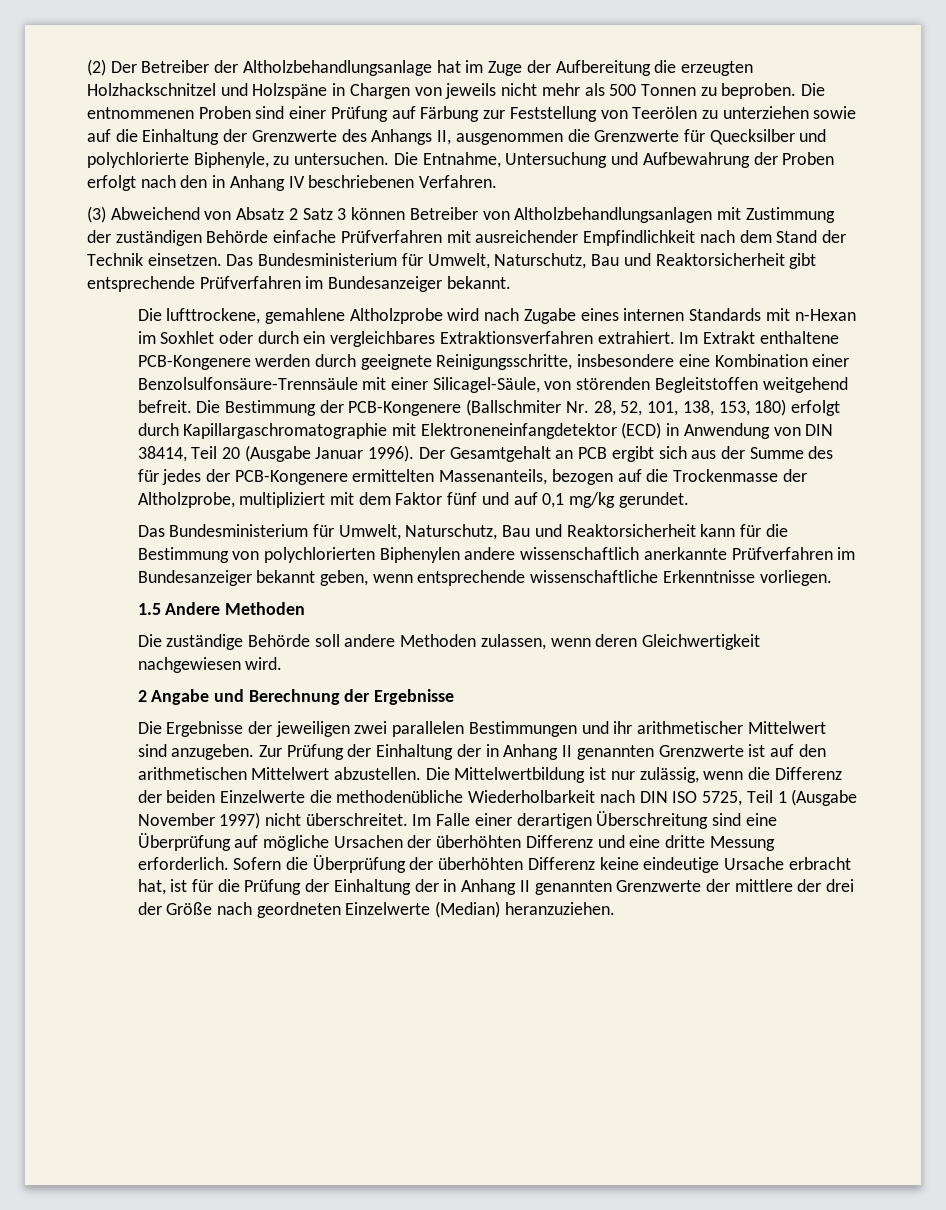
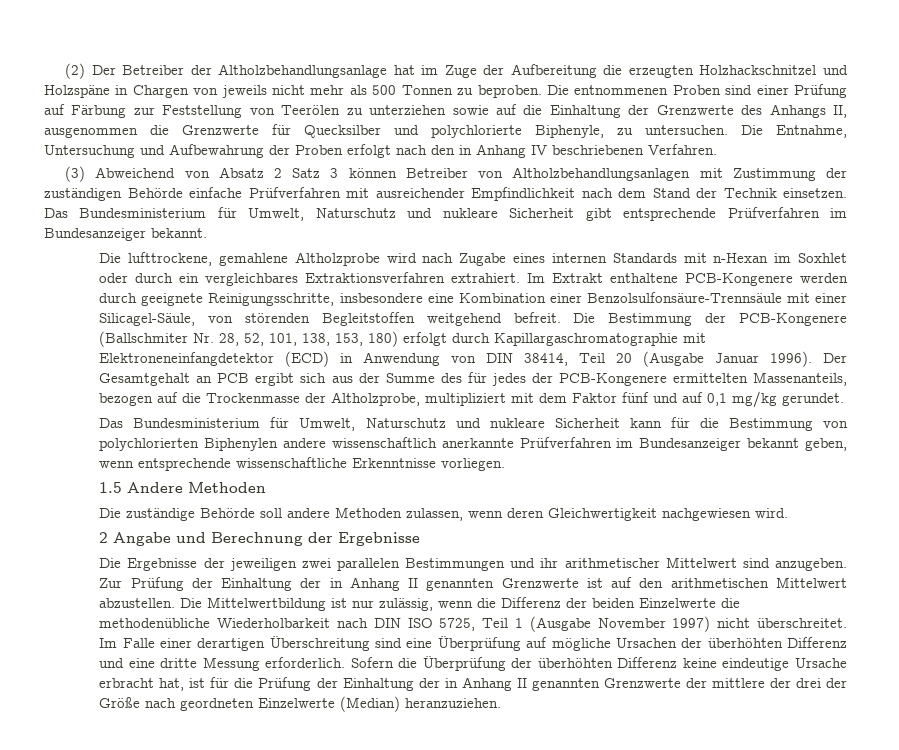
- Das Bundesministerium für Umwelt, Naturschutz, Bau und Reaktorsicherheit gibt entsprechende Prüfverfahren im Bundesanzeiger bekannt.
+ Das Bundesministerium für Umwelt, Naturschutz und nukleare Sicherheit gibt entsprechende Prüfverfahren im Bundesanzeiger bekannt.
- Das Bundesministerium für Umwelt, Naturschutz, Bau und Reaktorsicherheit kann für die Bestimmung von polychlorierten Biphenylen andere wissenschaftlich anerkannte Prüfverfahren im Bundesanzeiger bekannt geben, wenn entsprechende wissenschaftliche Erkenntnisse vorliegen.
+ Das Bundesministerium für Umwelt, Naturschutz und nukleare Sicherheit kann für die Bestimmung von polychlorierten Biphenylen andere wissenschaftlich anerkannte Prüfverfahren im Bundesanzeiger bekannt geben, wenn entsprechende wissenschaftliche Erkenntnisse vorliegen.

